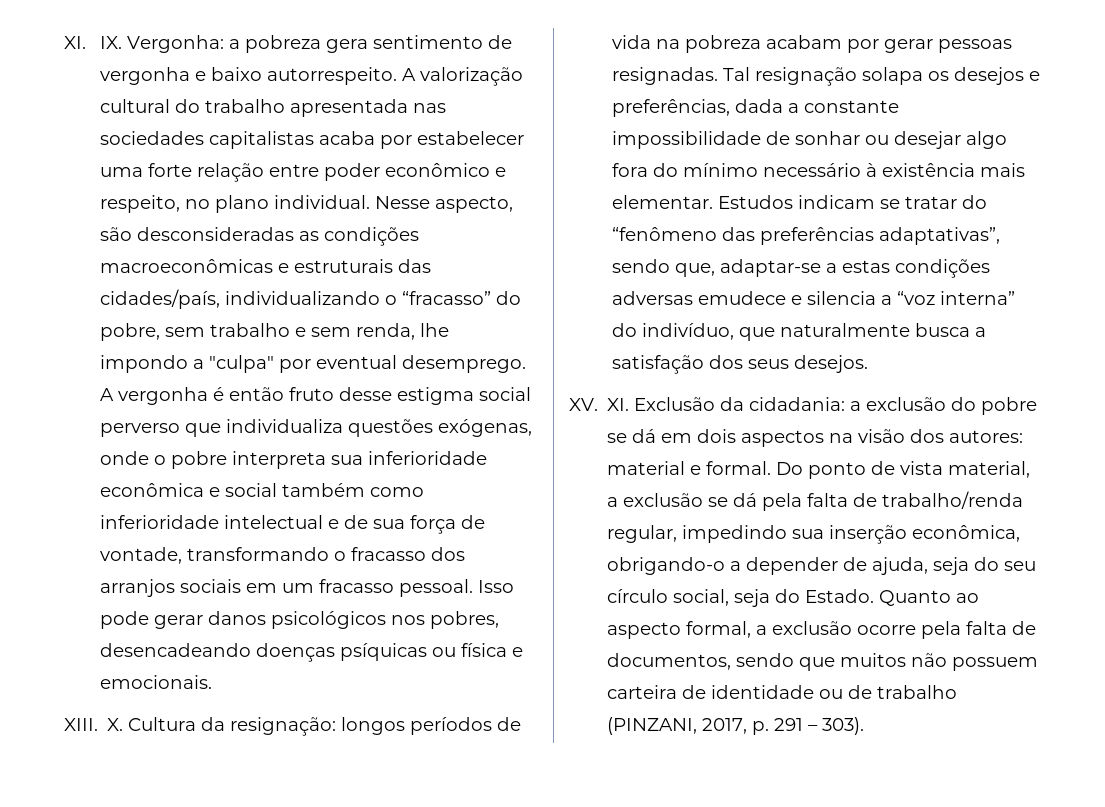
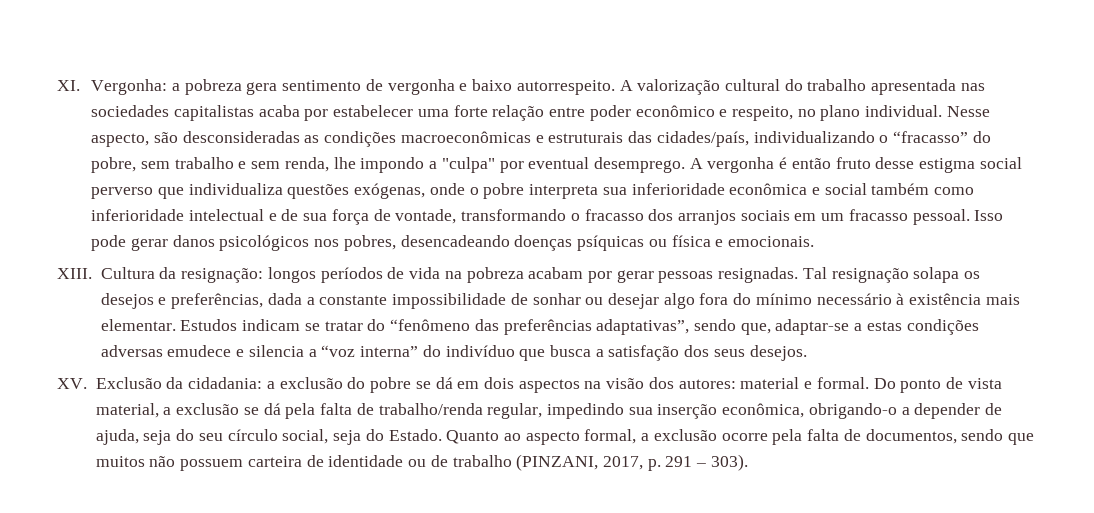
- XI. IX. Vergonha: a pobreza gera sentimento de vergonha e baixo autorrespeito.
+ XI. Vergonha: a pobreza gera sentimento de vergonha e baixo autorrespeito.
- X. Cultura da resignação: longos períodos de vida na pobreza acabam por gerar pessoas resignadas.
+ Cultura da resignação: longos períodos de vida na pobreza acabam por gerar pessoas resignadas.
- Estudos indicam se tratar do “fenômeno das preferências adaptativas”, sendo que, adaptar-se a estas condições adversas emudece e silencia a “voz interna” do indivíduo, que naturalmente busca a satisfação dos seus desejos.
+ Estudos indicam se tratar do “fenômeno das preferências adaptativas”, sendo que, adaptar-se a estas condições adversas emudece e silencia a “voz interna” do indivíduo que busca a satisfação dos seus desejos.
- XV. XI. Exclusão da cidadania: a exclusão do pobre se dá em dois aspectos na visão dos autores: material e formal.
+ XV. Exclusão da cidadania: a exclusão do pobre se dá em dois aspectos na visão dos autores: material e formal.

